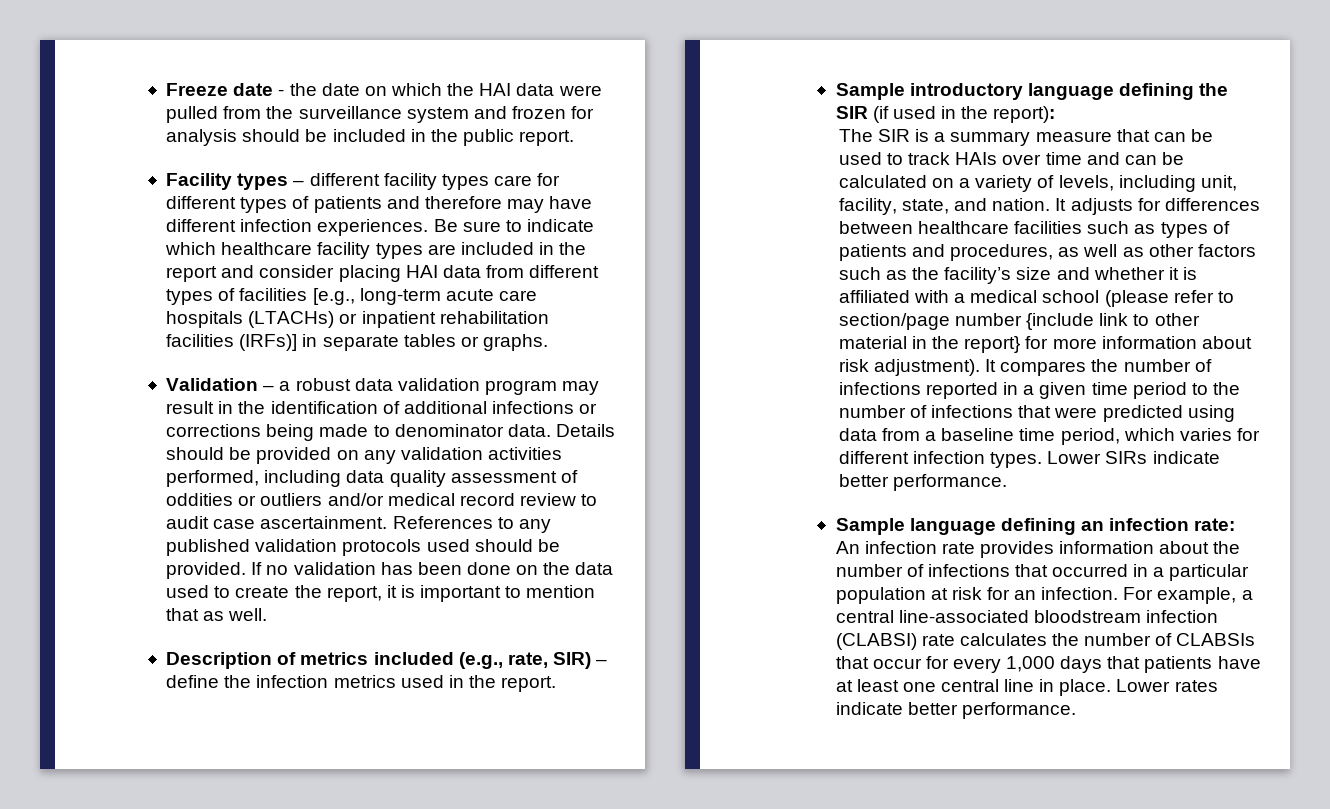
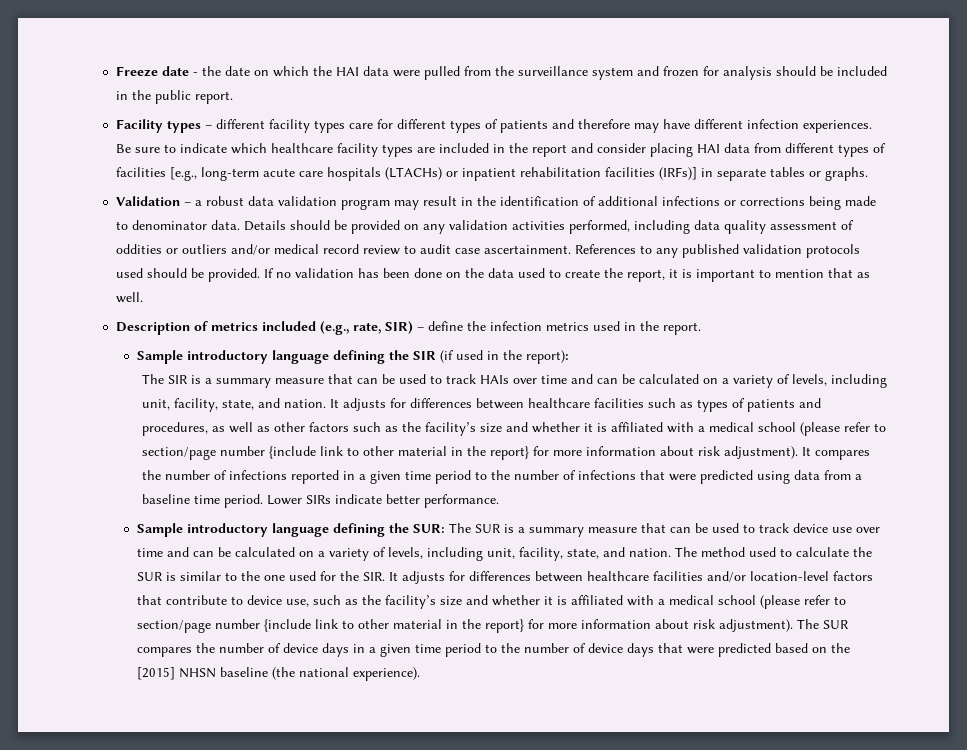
- It compares the number of infections reported in a given time period to the number of infections that were predicted using data from a baseline time period, which varies for different infection types.
+ It compares the number of infections reported in a given time period to the number of infections that were predicted using data from a baseline time period.
- Sample language defining an infection rate: An infection rate provides information about the number of infections that occurred in a particular population at risk for an infection. For example, a central line-associated bloodstream infection (CLABSI) rate calculates the number of CLABSIs that occur for every 1,000 days that patients have at least one central line in place. Lower rates indicate better performance.
+ Sample introductory language defining the SUR: The SUR is a summary measure that can be used to track device use over time and can be calculated on a variety of levels, including unit, facility, state, and nation. The method used to calculate the SUR is similar to the one used for the SIR. It adjusts for differences between healthcare facilities and/or location-level factors that contribute to device use, such as the facility’s size and whether it is affiliated with a medical school (please refer to section/page number {include link to other material in the report} for more information about risk adjustment). The SUR compares the number of device days in a given time period to the number of device days that were predicted based on the [2015] NHSN baseline (the national experience).

